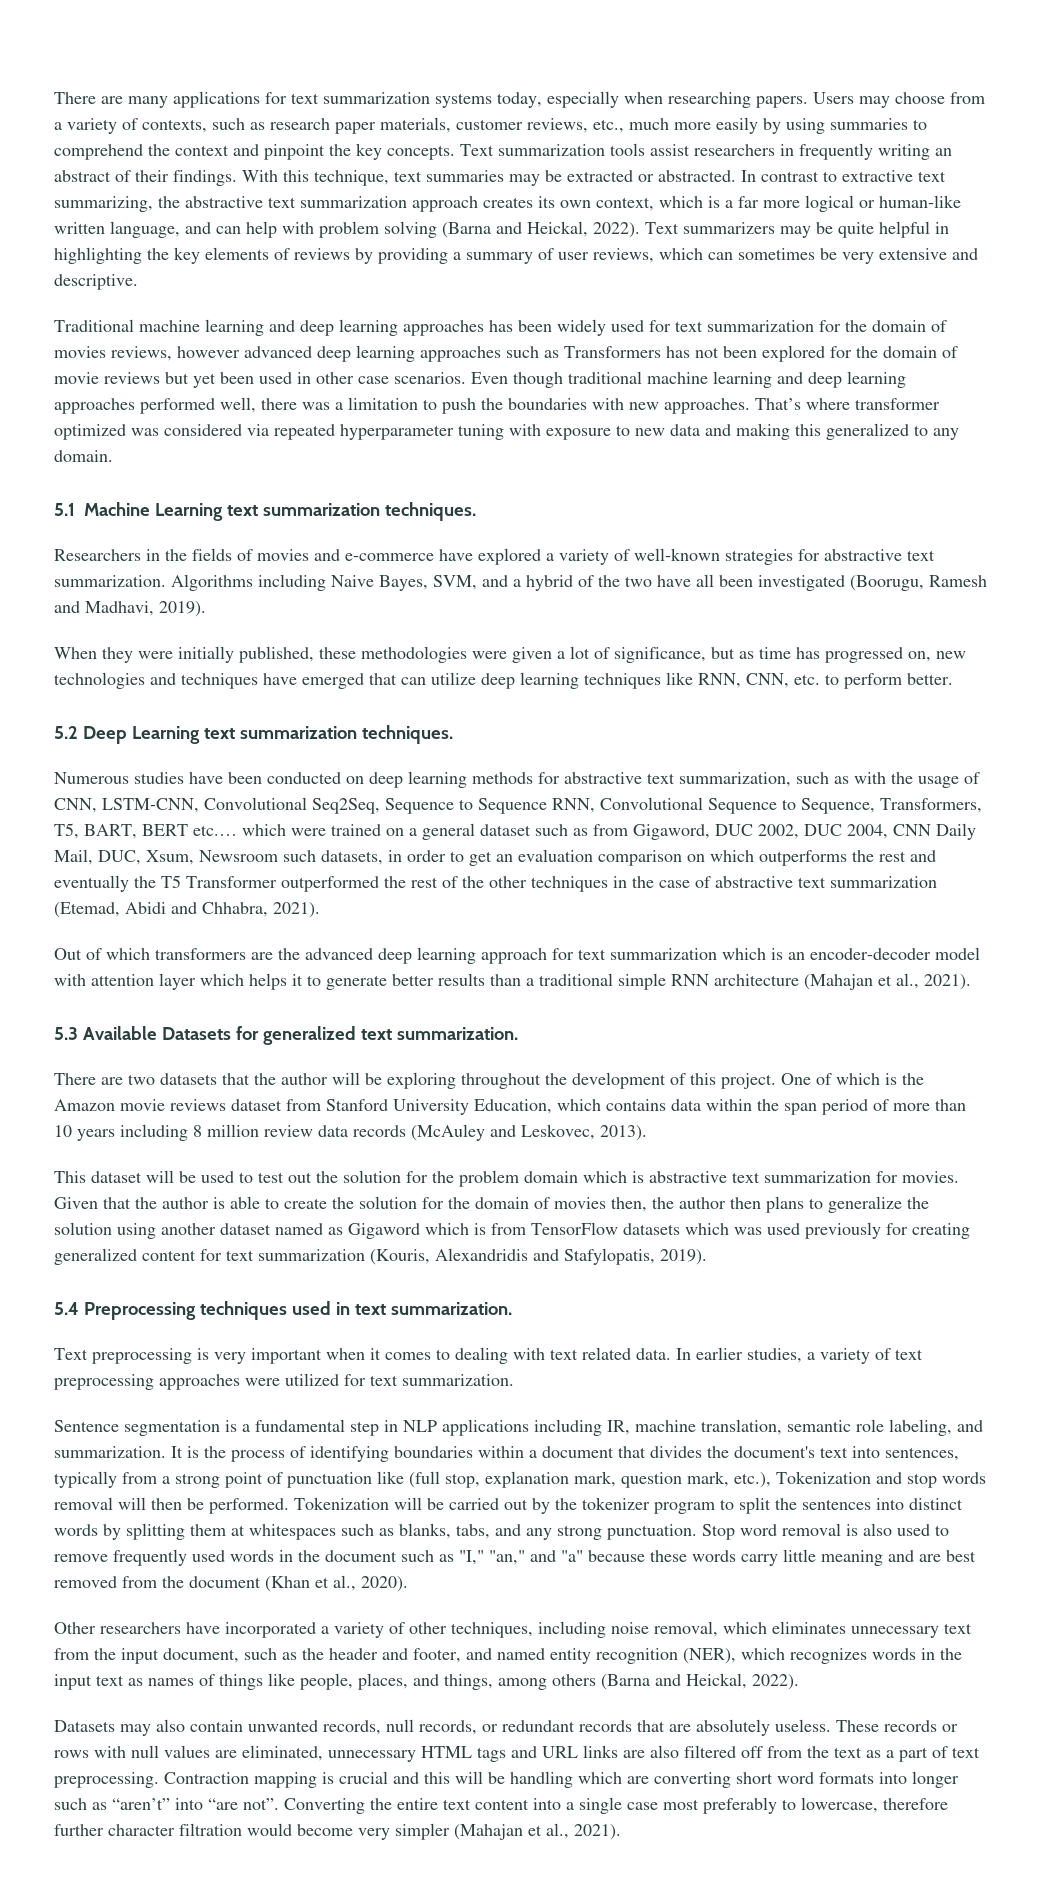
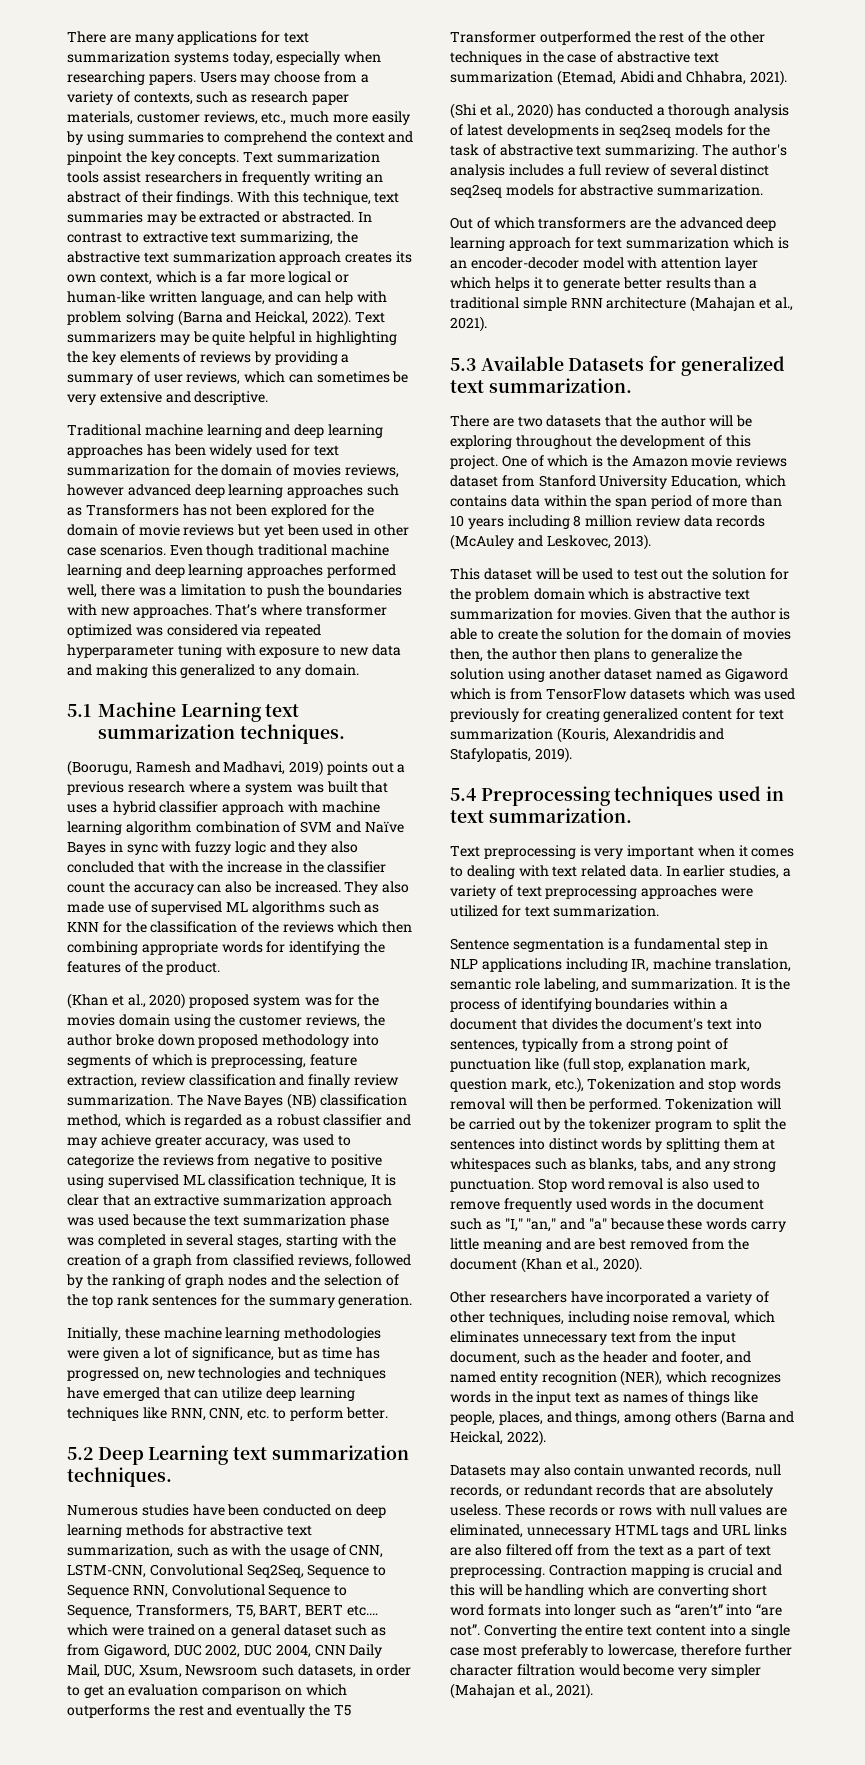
- Researchers in the fields of movies and e-commerce have explored a variety of well-known strategies for abstractive text summarization. Algorithms including Naive Bayes, SVM, and a hybrid of the two have all been investigated (Boorugu, Ramesh and Madhavi, 2019).
- When they were initially published, these methodologies were given a lot of significance, but as time has progressed on, new technologies and techniques have emerged that can utilize deep learning techniques like RNN, CNN, etc. to perform better.
+ (Boorugu, Ramesh and Madhavi, 2019) points out a previous research where a system was built that uses a hybrid classifier approach with machine learning algorithm combination of SVM and Naïve Bayes in sync with fuzzy logic and they also concluded that with the increase in the classifier count the accuracy can also be increased. They also made use of supervised ML algorithms such as KNN for the classification of the reviews which then combining appropriate words for identifying the features of the product.
+ (Khan et al., 2020) proposed system was for the movies domain using the customer reviews, the author broke down proposed methodology into segments of which is preprocessing, feature extraction, review classification and finally review summarization. The Nave Bayes (NB) classification method, which is regarded as a robust classifier and may achieve greater accuracy, was used to categorize the reviews from negative to positive using supervised ML classification technique, It is clear that an extractive summarization approach was used because the text summarization phase was completed in several stages, starting with the creation of a graph from classified reviews, followed by the ranking of graph nodes and the selection of the top rank sentences for the summary generation.
+ Initially, these machine learning methodologies were given a lot of significance, but as time has progressed on, new technologies and techniques have emerged that can utilize deep learning techniques like RNN, CNN, etc. to perform better.
+ (Shi et al., 2020) has conducted a thorough analysis of latest developments in seq2seq models for the task of abstractive text summarizing. The author's analysis includes a full review of several distinct seq2seq models for abstractive summarization.

